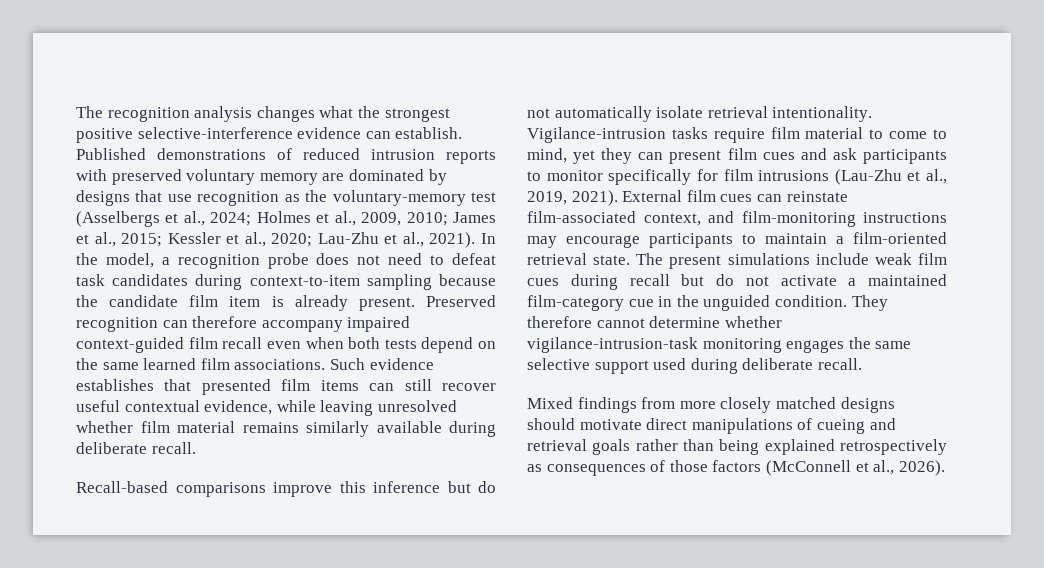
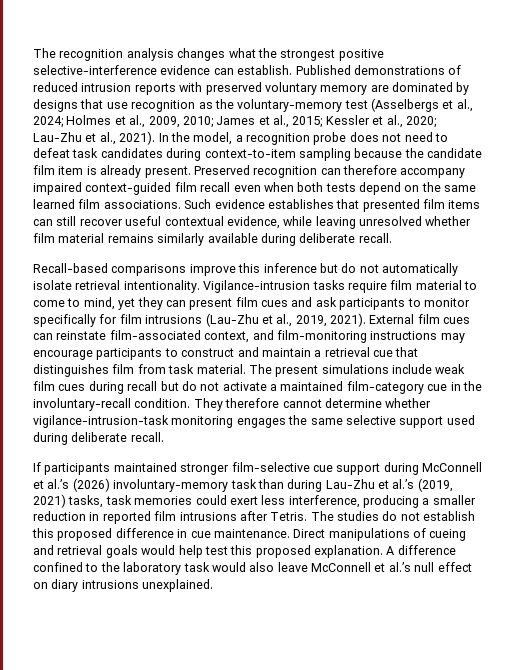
- External film cues can reinstate film-associated context, and film-monitoring instructions may encourage participants to maintain a film-oriented retrieval state.
+ External film cues can reinstate film-associated context, and film-monitoring instructions may encourage participants to construct and maintain a retrieval cue that distinguishes film from task material.
- The present simulations include weak film cues during recall but do not activate a maintained film-category cue in the unguided condition.
+ The present simulations include weak film cues during recall but do not activate a maintained film-category cue in the involuntary-recall condition.
- Mixed findings from more closely matched designs should motivate direct manipulations of cueing and retrieval goals rather than being explained retrospectively as consequences of those factors (McConnell et al., 2026).
+ If participants maintained stronger film-selective cue support during McConnell et al.’s (2026) involuntary-memory task than during Lau-Zhu et al.’s (2019, 2021) tasks, task memories could exert less interference, producing a smaller reduction in reported film intrusions after Tetris. The studies do not establish this proposed difference in cue maintenance. Direct manipulations of cueing and retrieval goals would help test this proposed explanation. A difference confined to the laboratory task would also leave McConnell et al.’s null effect on diary intrusions unexplained.

